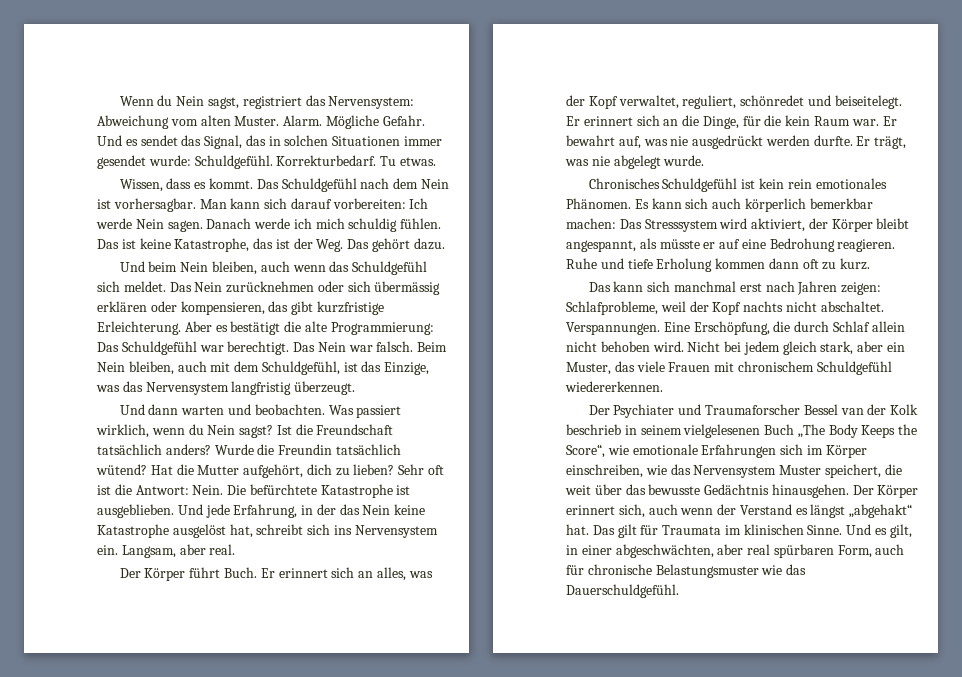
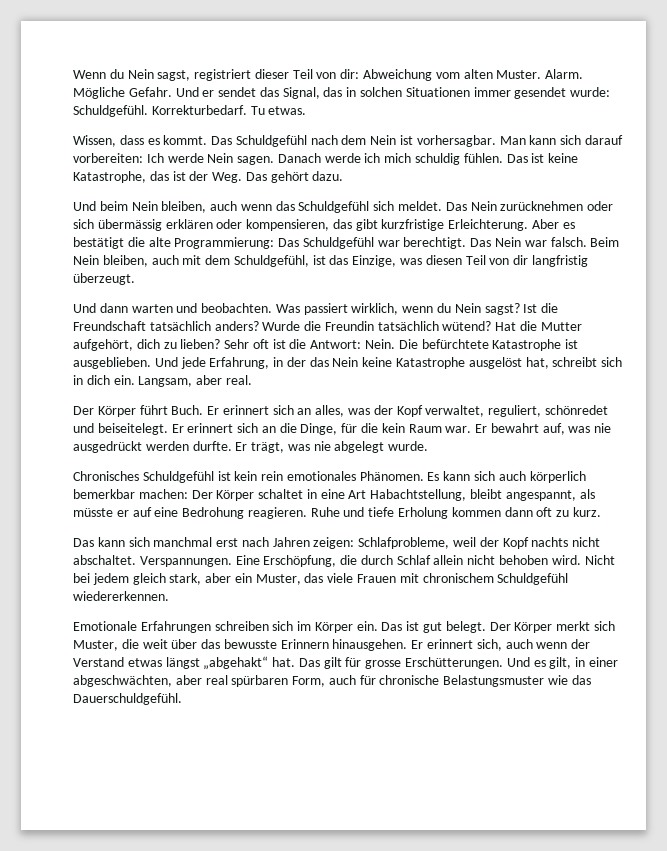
- Wenn du Nein sagst, registriert das Nervensystem: Abweichung vom alten Muster.
+ Wenn du Nein sagst, registriert dieser Teil von dir: Abweichung vom alten Muster.
- Und es sendet das Signal, das in solchen Situationen immer gesendet wurde: Schuldgefühl.
+ Und er sendet das Signal, das in solchen Situationen immer gesendet wurde: Schuldgefühl.
- Beim Nein bleiben, auch mit dem Schuldgefühl, ist das Einzige, was das Nervensystem langfristig überzeugt.
+ Beim Nein bleiben, auch mit dem Schuldgefühl, ist das Einzige, was diesen Teil von dir langfristig überzeugt.
- Und jede Erfahrung, in der das Nein keine Katastrophe ausgelöst hat, schreibt sich ins Nervensystem ein.
+ Und jede Erfahrung, in der das Nein keine Katastrophe ausgelöst hat, schreibt sich in dich ein.
- Es kann sich auch körperlich bemerkbar machen: Das Stresssystem wird aktiviert, der Körper bleibt angespannt, als müsste er auf eine Bedrohung reagieren.
+ Es kann sich auch körperlich bemerkbar machen: Der Körper schaltet in eine Art Habachtstellung, bleibt angespannt, als müsste er auf eine Bedrohung reagieren.
- Der Psychiater und Traumaforscher Bessel van der Kolk beschrieb in seinem vielgelesenen Buch „The Body Keeps the Score“, wie emotionale Erfahrungen sich im Körper einschreiben, wie das Nervensystem Muster speichert, die weit über das bewusste Gedächtnis hinausgehen. Der Körper erinnert sich, auch wenn der Verstand es längst „abgehakt“ hat.
+ Emotionale Erfahrungen schreiben sich im Körper ein. Das ist gut belegt. Der Körper merkt sich Muster, die weit über das bewusste Erinnern hinausgehen. Er erinnert sich, auch wenn der Verstand etwas längst „abgehakt“ hat.
- Das gilt für Traumata im klinischen Sinne.
+ Das gilt für grosse Erschütterungen.

